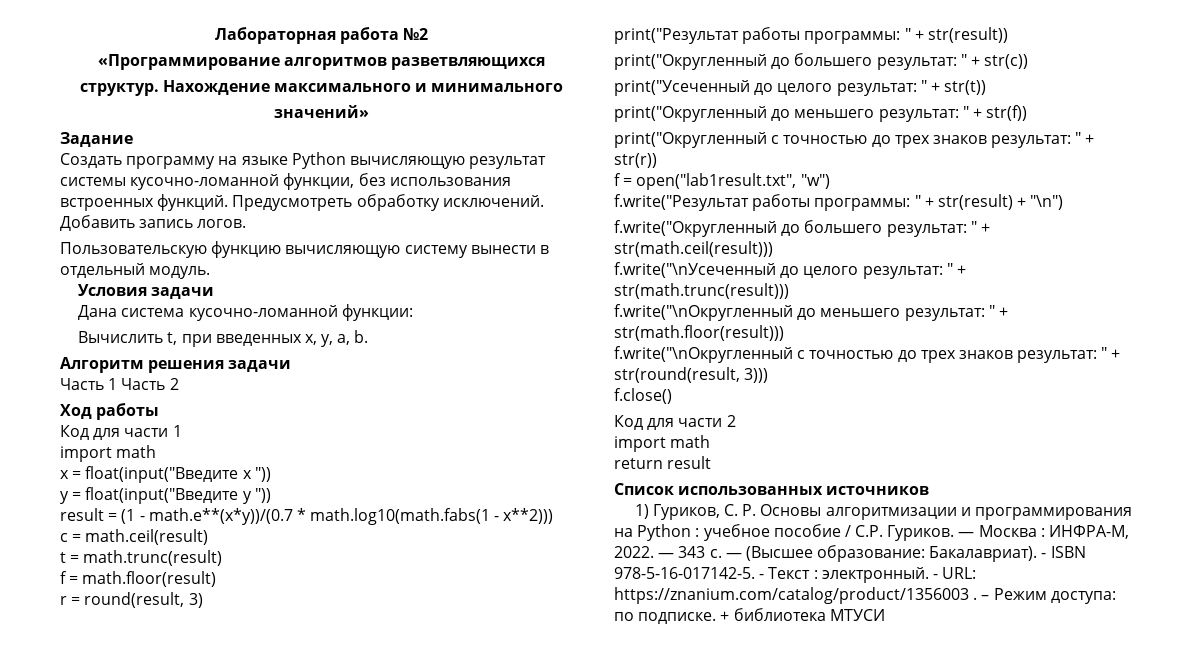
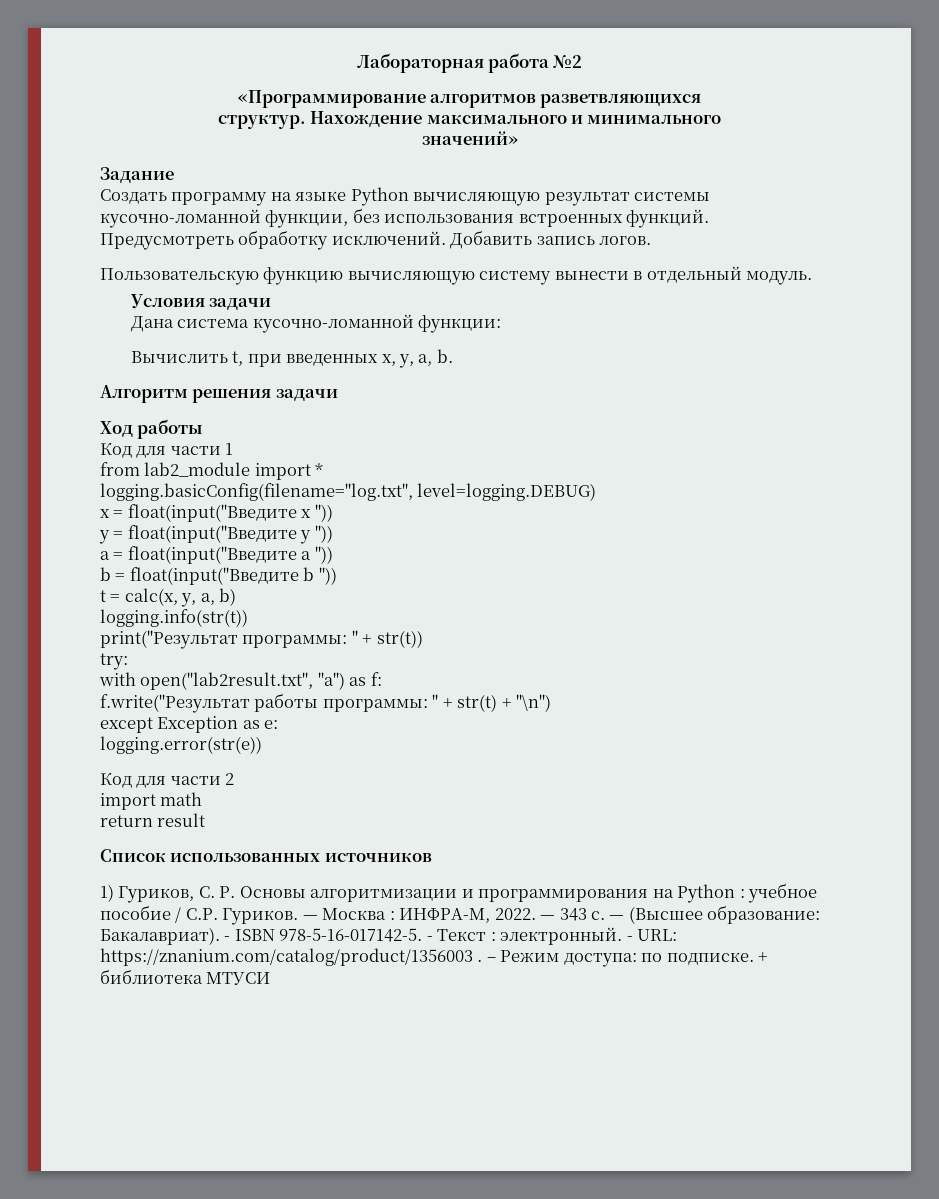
- Часть 1 Часть 2
  Код для части 1
- import math
+ from lab2_module import *
+ logging.basicConfig(filename="log.txt", level=logging.DEBUG)
- result = (1 - math.e**(x*y))/(0.7 * math.log10(math.fabs(1 - x**2)))
- c = math.ceil(result)
- t = math.trunc(result)
- f = math.floor(result)
- r = round(result, 3)
+ a = float(input("Введите a "))
+ b = float(input("Введите b "))
+ t = calc(x, y, a, b)
+ logging.info(str(t))
- print("Результат работы программы: " + str(result))
- print("Округленный до большего результат: " + str(c))
- print("Усеченный до целого результат: " + str(t))
- print("Округленный до меньшего результат: " + str(f))
- print("Округленный с точностью до трех знаков результат: " + str(r))
- f = open("lab1result.txt", "w")
+ print("Результат программы: " + str(t))
+ try:
+ with open("lab2result.txt", "a") as f:
- f.write("Результат работы программы: " + str(result) + "\n")
+ f.write("Результат работы программы: " + str(t) + "\n")
- f.write("Округленный до большего результат: " + str(math.ceil(result)))
- f.write("\nУсеченный до целого результат: " + str(math.trunc(result)))
- f.write("\nОкругленный до меньшего результат: " + str(math.floor(result)))
- f.write("\nОкругленный с точностью до трех знаков результат: " + str(round(result, 3)))
- f.close()
+ except Exception as e:
+ logging.error(str(e))

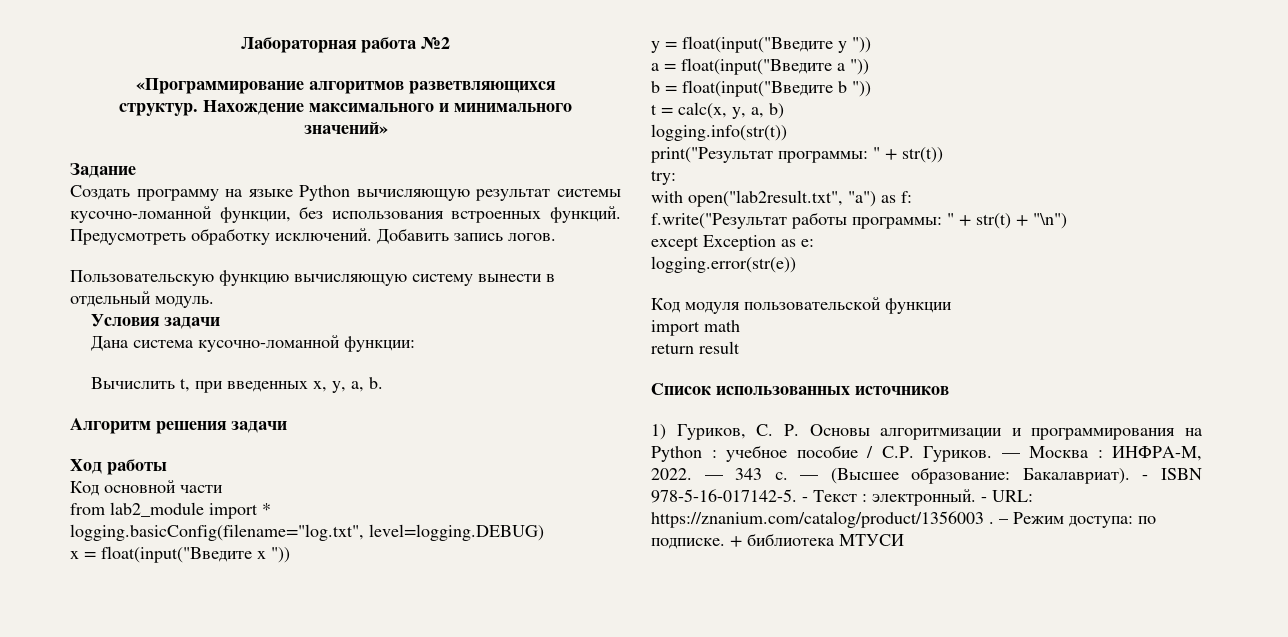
- Код для части 1
+ Код основной части
- Код для части 2
+ Код модуля пользовательской функции

